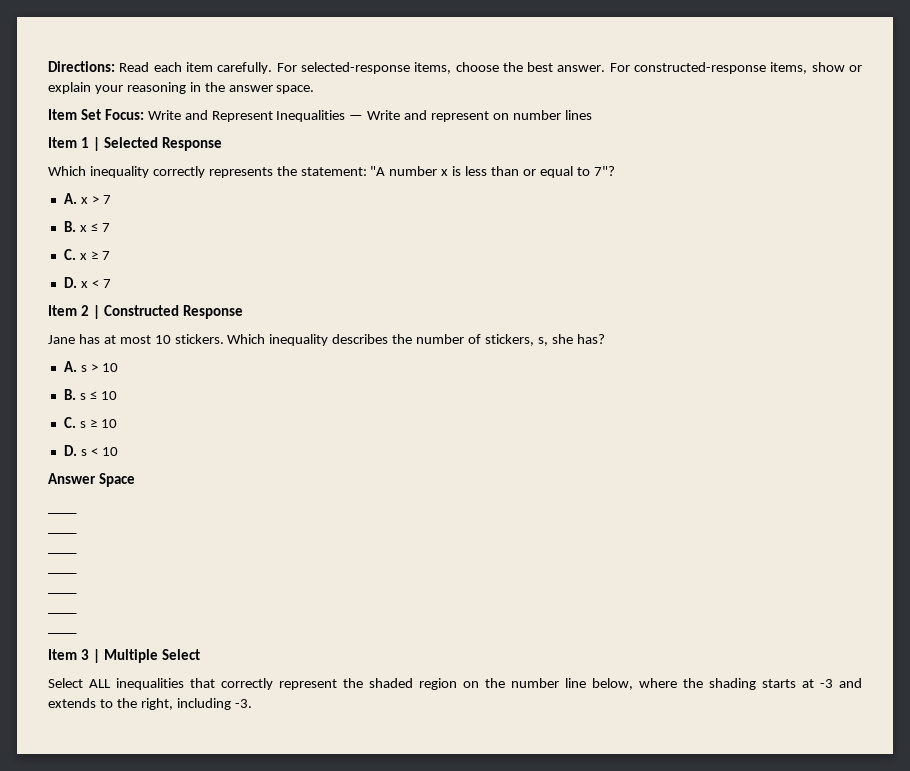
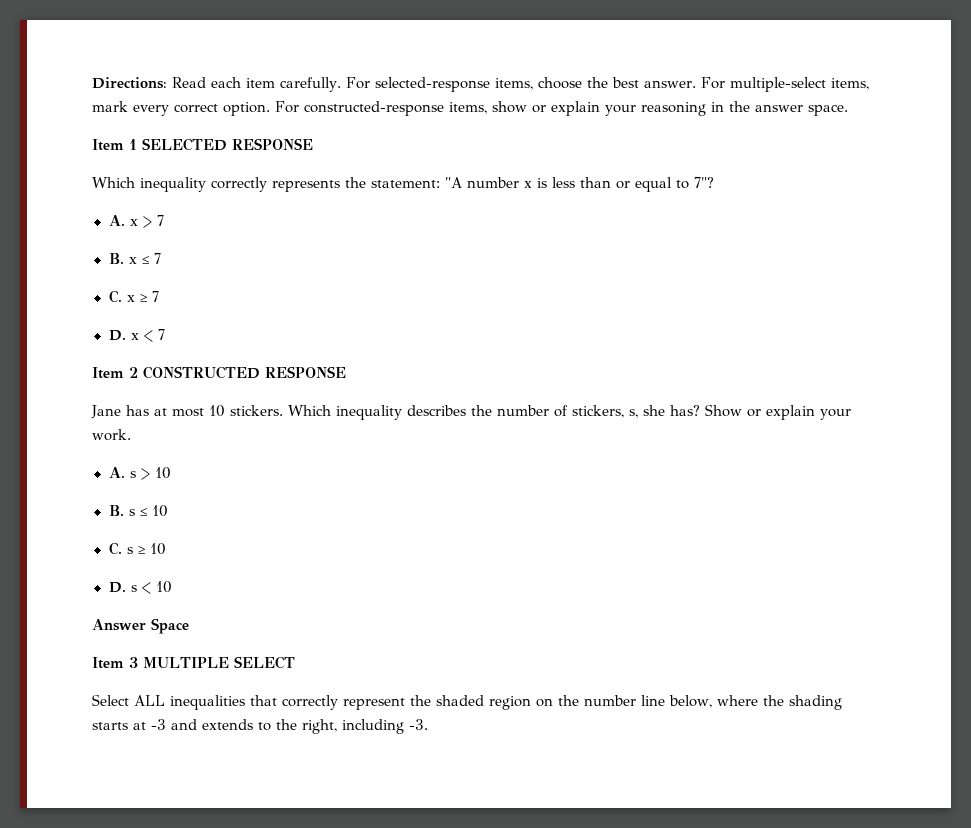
- For constructed-response items, show or explain your reasoning in the answer space.
+ For multiple-select items, mark every correct option. For constructed-response items, show or explain your reasoning in the answer space.
- Item Set Focus: Write and Represent Inequalities — Write and represent on number lines
- Item 1 | Selected Response
+ Item 1 SELECTED RESPONSE
- Item 2 | Constructed Response
+ Item 2 CONSTRUCTED RESPONSE
+ Show or explain your work.
  Answer Space
- ____
- ____
- ____
- ____
- ____
- ____
- ____
- Item 3 | Multiple Select
+ Item 3 MULTIPLE SELECT

